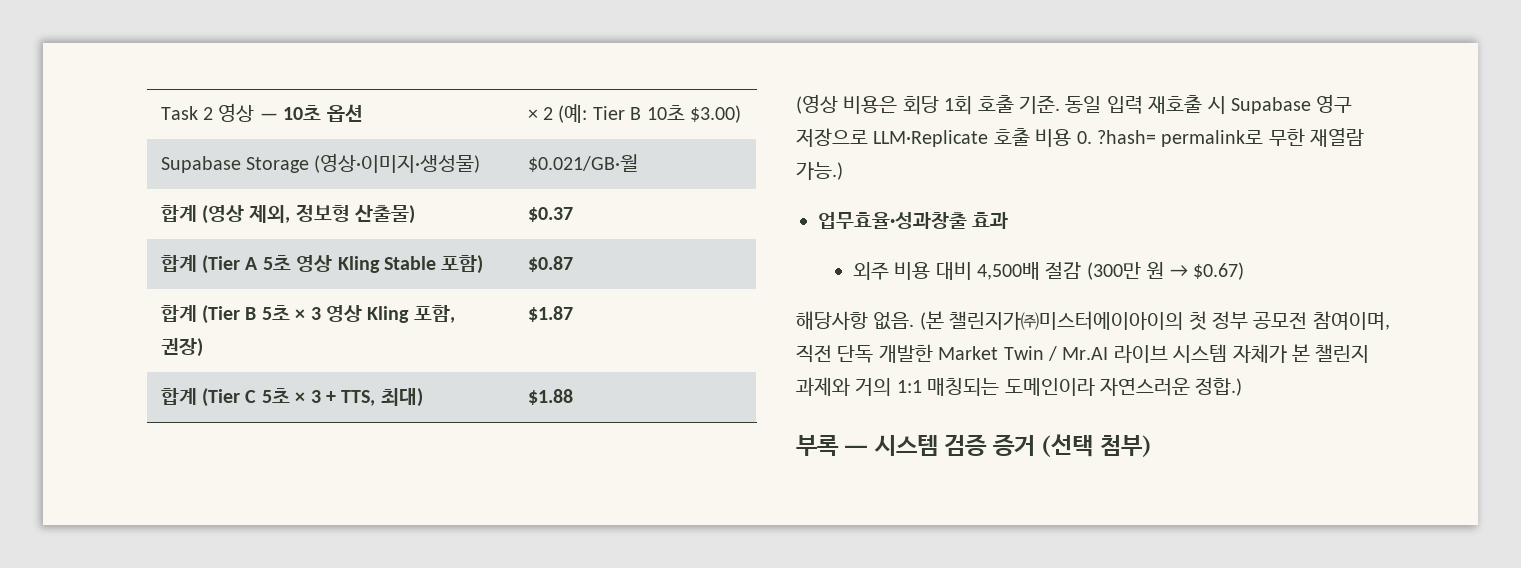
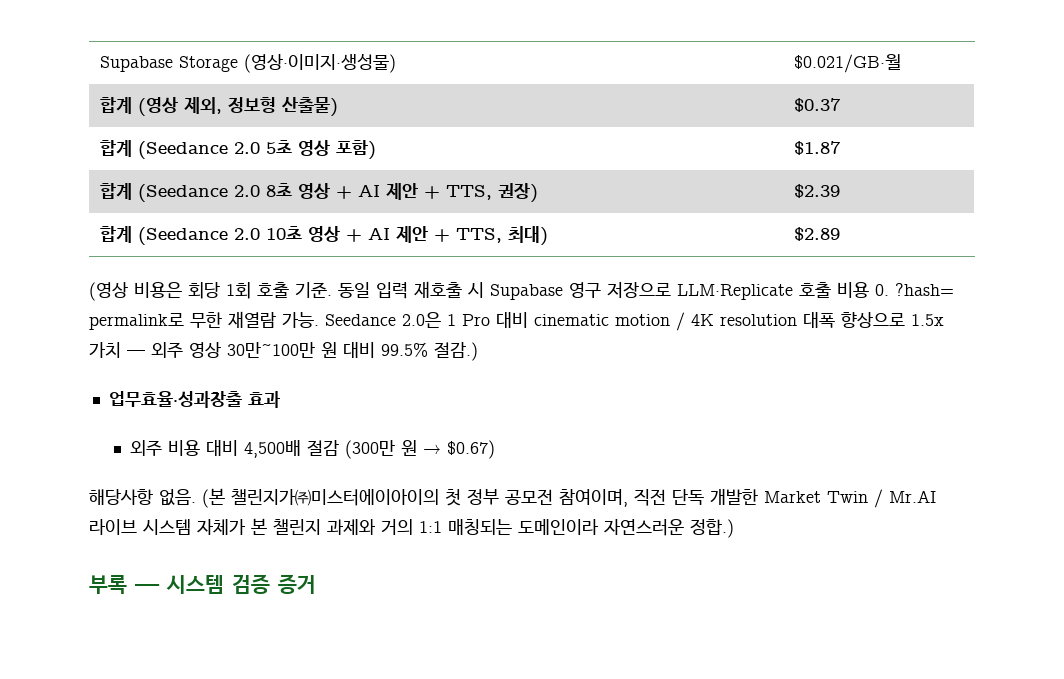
- Task 2 영상 — 10초 옵션 | × 2 (예: Tier B 10초 $3.00)
- 합계 (Tier A 5초 영상 Kling Stable 포함) | $0.87
- 합계 (Tier B 5초 × 3 영상 Kling 포함, 권장) | $1.87
- 합계 (Tier C 5초 × 3 + TTS, 최대) | $1.88
+ 합계 (Seedance 2.0 5초 영상 포함) | $1.87
+ 합계 (Seedance 2.0 8초 영상 + AI 제안 + TTS, 권장) | $2.39
+ 합계 (Seedance 2.0 10초 영상 + AI 제안 + TTS, 최대) | $2.89
- 동일 입력 재호출 시 Supabase 영구 저장으로 LLM·Replicate 호출 비용 0. ?hash= permalink로 무한 재열람 가능.)
+ 동일 입력 재호출 시 Supabase 영구 저장으로 LLM·Replicate 호출 비용 0. ?hash= permalink로 무한 재열람 가능. Seedance 2.0은 1 Pro 대비 cinematic motion / 4K resolution 대폭 향상으로 1.5x 가치 — 외주 영상 30만~100만 원 대비 99.5% 절감.)
- 부록 — 시스템 검증 증거 (선택 첨부)
+ 부록 — 시스템 검증 증거

